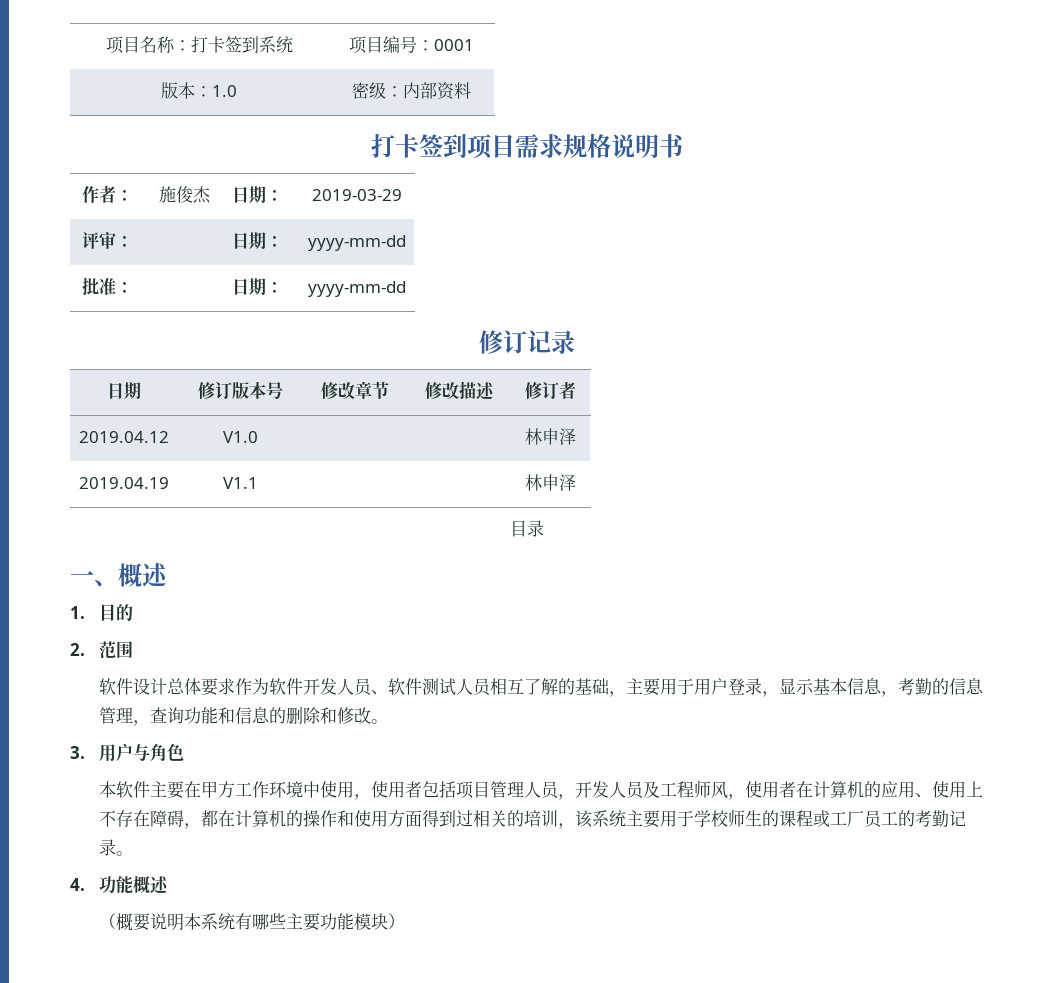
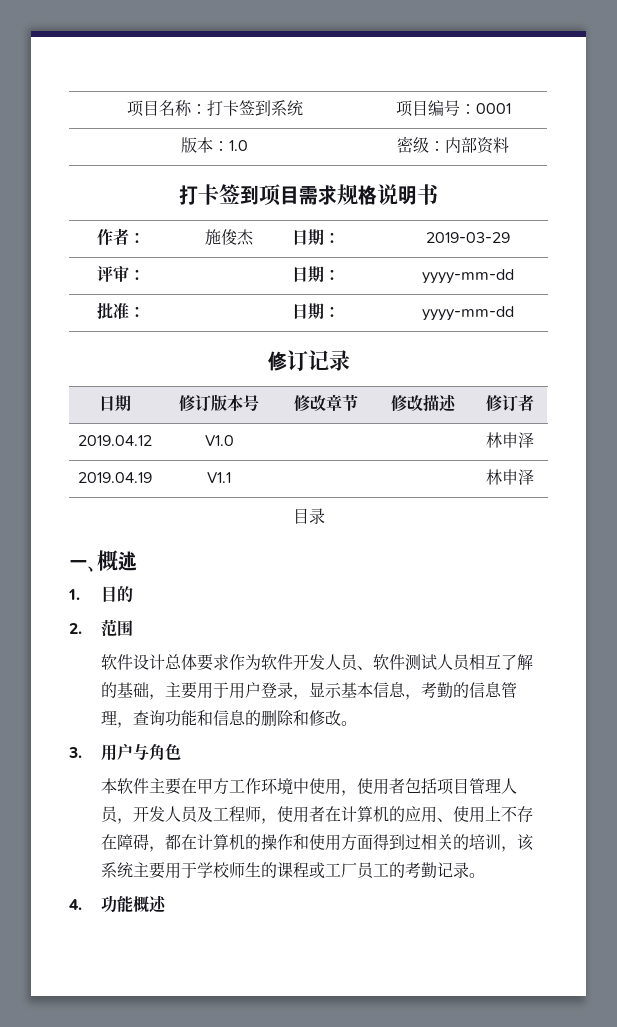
- 本软件主要在甲方工作环境中使用，使用者包括项目管理人员，开发人员及工程师风，使用者在计算机的应用、使用上不存在障碍，都在计算机的操作和使用方面得到过相关的培训，该系统主要用于学校师生的课程或工厂员工的考勤记录。
+ 本软件主要在甲方工作环境中使用，使用者包括项目管理人员，开发人员及工程师，使用者在计算机的应用、使用上不存在障碍，都在计算机的操作和使用方面得到过相关的培训，该系统主要用于学校师生的课程或工厂员工的考勤记录。
- （概要说明本系统有哪些主要功能模块）

